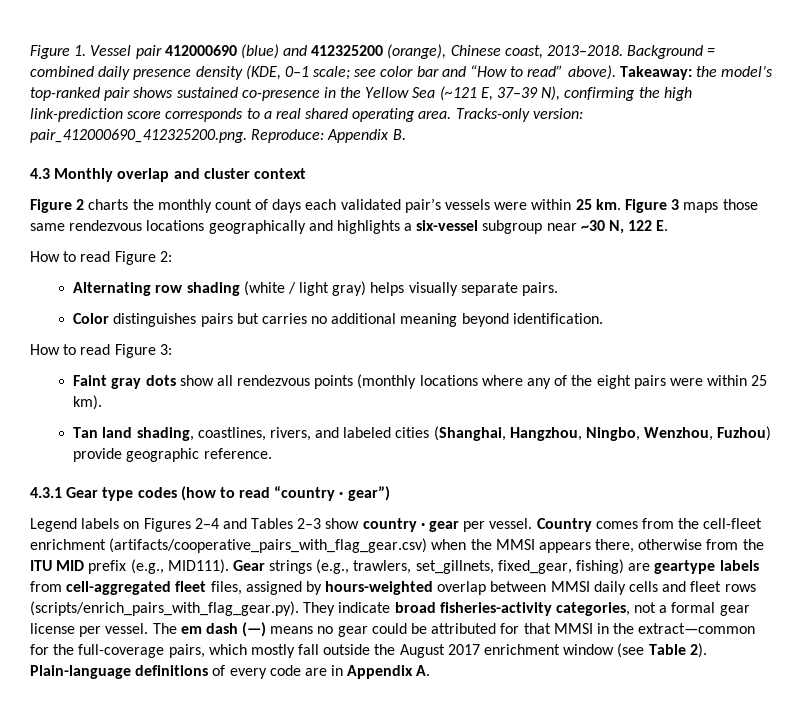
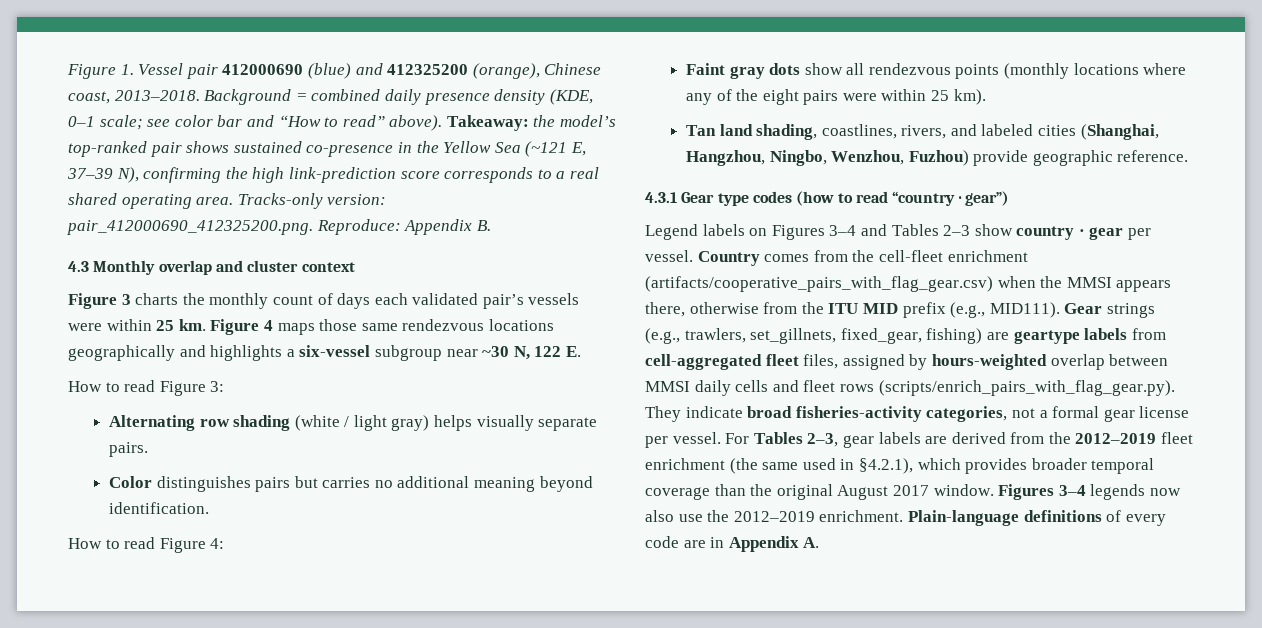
- Figure 2 charts the monthly count of days each validated pair’s vessels were within 25 km.
+ Figure 3 charts the monthly count of days each validated pair’s vessels were within 25 km.
- Figure 3 maps those same rendezvous locations geographically and highlights a six-vessel subgroup near ~30 N, 122 E.
+ Figure 4 maps those same rendezvous locations geographically and highlights a six-vessel subgroup near ~30 N, 122 E.
- How to read Figure 2:
+ How to read Figure 3:
- How to read Figure 3:
+ How to read Figure 4:
- Legend labels on Figures 2–4 and Tables 2–3 show country · gear per vessel.
+ Legend labels on Figures 3–4 and Tables 2–3 show country · gear per vessel.
- The em dash (—) means no gear could be attributed for that MMSI in the extract—common for the full-coverage pairs, which mostly fall outside the August 2017 enrichment window (see Table 2).
+ For Tables 2–3, gear labels are derived from the 2012–2019 fleet enrichment (the same used in §4.2.1), which provides broader temporal coverage than the original August 2017 window. Figures 3–4 legends now also use the 2012–2019 enrichment.

